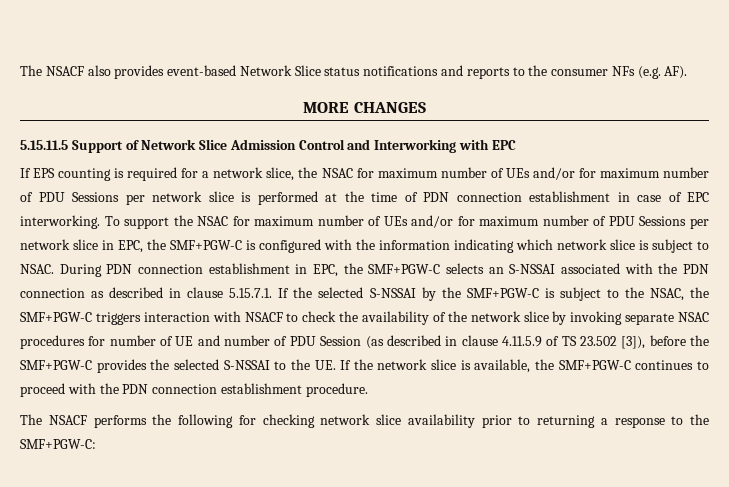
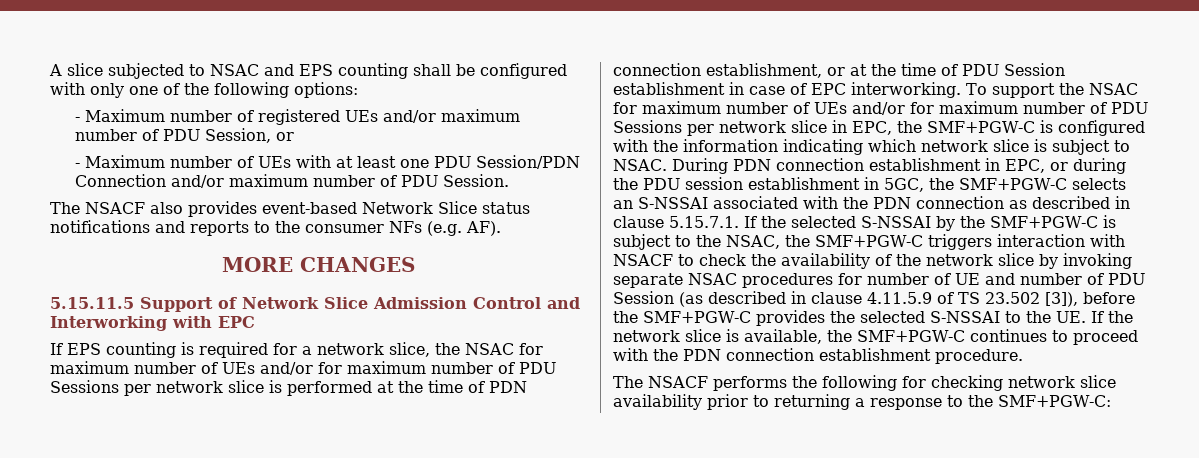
+ A slice subjected to NSAC and EPS counting shall be configured with only one of the following options:
+ - Maximum number of registered UEs and/or maximum number of PDU Session, or
+ - Maximum number of UEs with at least one PDU Session/PDN Connection and/or maximum number of PDU Session.
- If EPS counting is required for a network slice, the NSAC for maximum number of UEs and/or for maximum number of PDU Sessions per network slice is performed at the time of PDN connection establishment in case of EPC interworking.
+ If EPS counting is required for a network slice, the NSAC for maximum number of UEs and/or for maximum number of PDU Sessions per network slice is performed at the time of PDN connection establishment, or at the time of PDU Session establishment in case of EPC interworking.
- During PDN connection establishment in EPC, the SMF+PGW-C selects an S-NSSAI associated with the PDN connection as described in clause 5.15.7.1. If the selected S-NSSAI by the SMF+PGW-C is subject to the NSAC, the SMF+PGW-C triggers interaction with NSACF to check the availability of the network slice by invoking separate NSAC procedures for number of UE and number of PDU Session (as described in clause 4.11.5.9 of TS 23.502 [3]), before the SMF+PGW-C provides the selected S-NSSAI to the UE. If the network slice is available, the SMF+PGW-C continues to proceed with the PDN connection establishment procedure.
+ During PDN connection establishment in EPC, or during the PDU session establishment in 5GC, the SMF+PGW-C selects an S-NSSAI associated with the PDN connection as described in clause 5.15.7.1. If the selected S-NSSAI by the SMF+PGW-C is subject to the NSAC, the SMF+PGW-C triggers interaction with NSACF to check the availability of the network slice by invoking separate NSAC procedures for number of UE and number of PDU Session (as described in clause 4.11.5.9 of TS 23.502 [3]), before the SMF+PGW-C provides the selected S-NSSAI to the UE. If the network slice is available, the SMF+PGW-C continues to proceed with the PDN connection establishment procedure.

